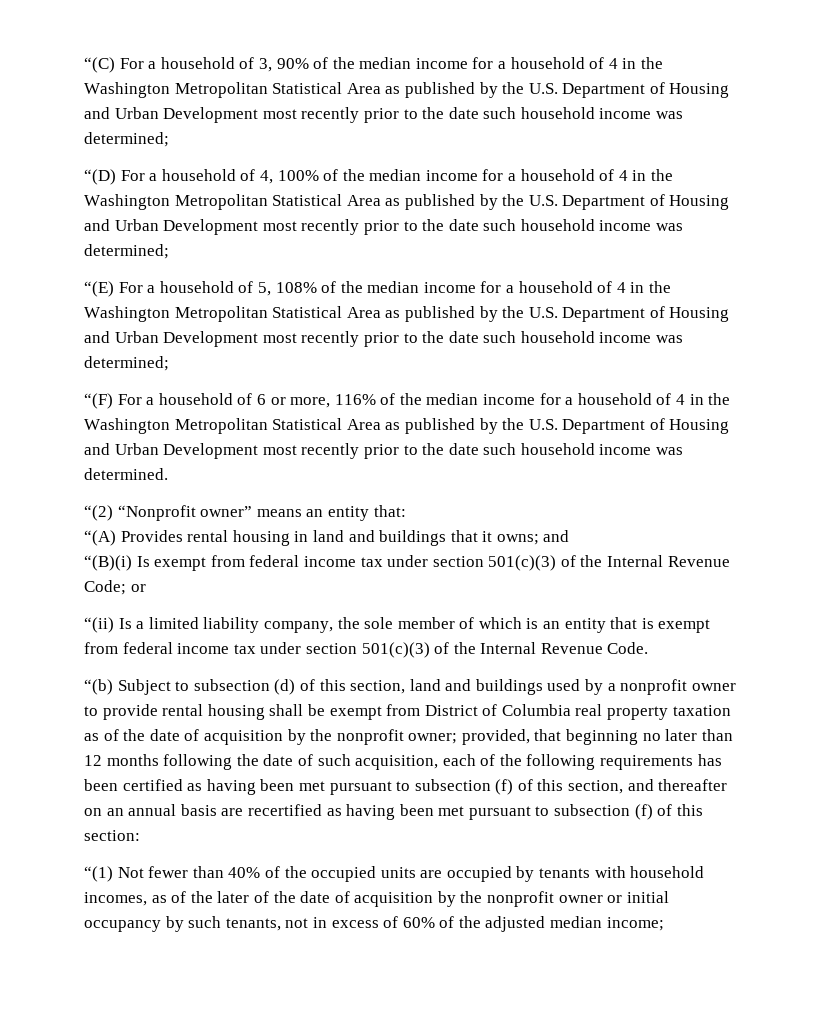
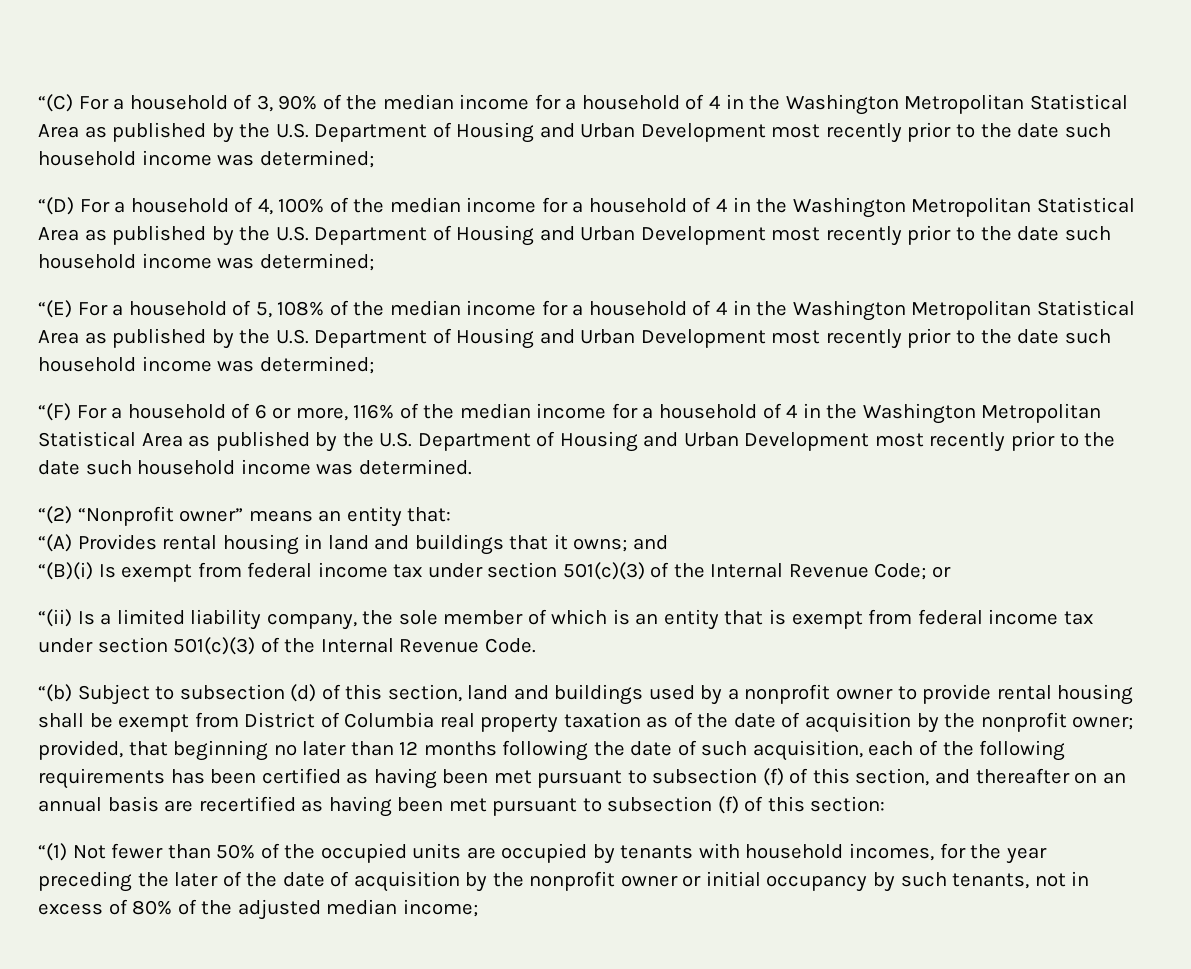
- “(1) Not fewer than 40% of the occupied units are occupied by tenants with household incomes, as of the later of the date of acquisition by the nonprofit owner or initial occupancy by such tenants, not in excess of 60% of the adjusted median income;
+ “(1) Not fewer than 50% of the occupied units are occupied by tenants with household incomes, for the year preceding the later of the date of acquisition by the nonprofit owner or initial occupancy by such tenants, not in excess of 80% of the adjusted median income;

